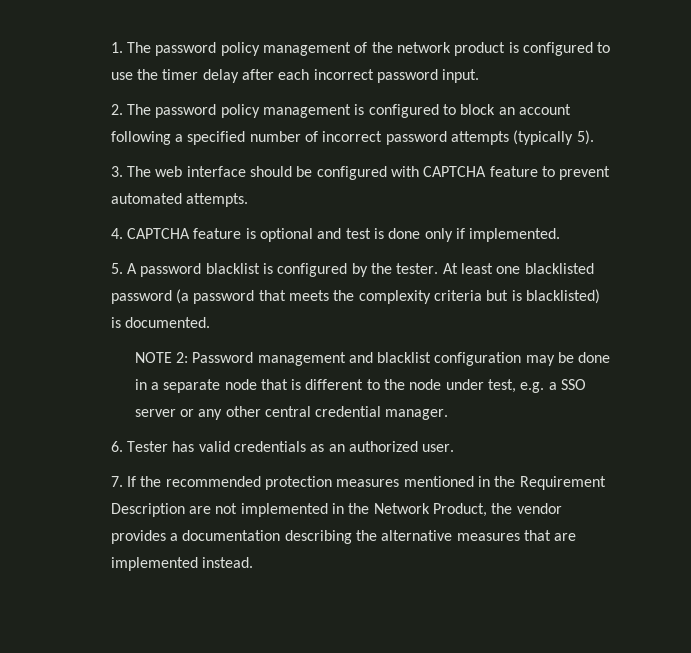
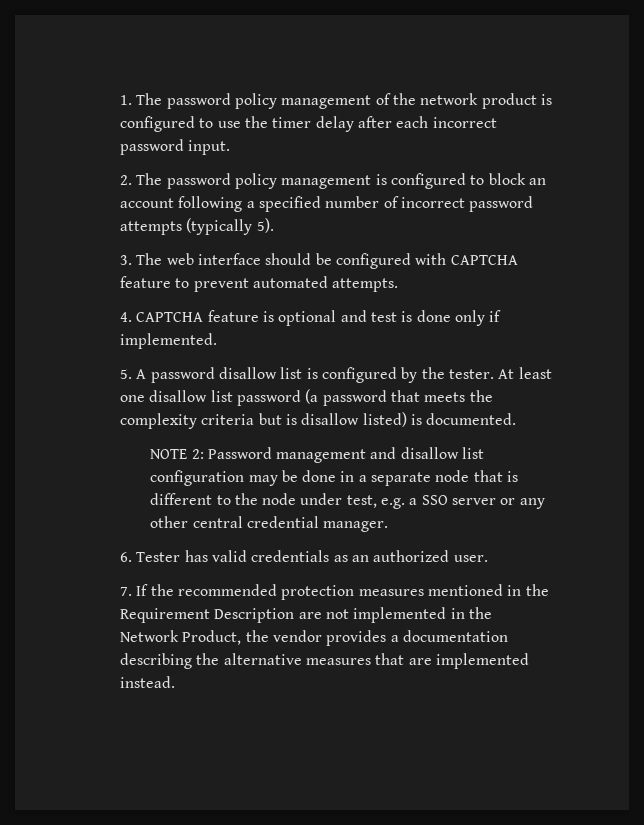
- 5. A password blacklist is configured by the tester.
+ 5. A password disallow list is configured by the tester.
- At least one blacklisted password (a password that meets the complexity criteria but is blacklisted) is documented.
+ At least one disallow list password (a password that meets the complexity criteria but is disallow listed) is documented.
- NOTE 2: Password management and blacklist configuration may be done in a separate node that is different to the node under test, e.g. a SSO server or any other central credential manager.
+ NOTE 2: Password management and disallow list configuration may be done in a separate node that is different to the node under test, e.g. a SSO server or any other central credential manager.

